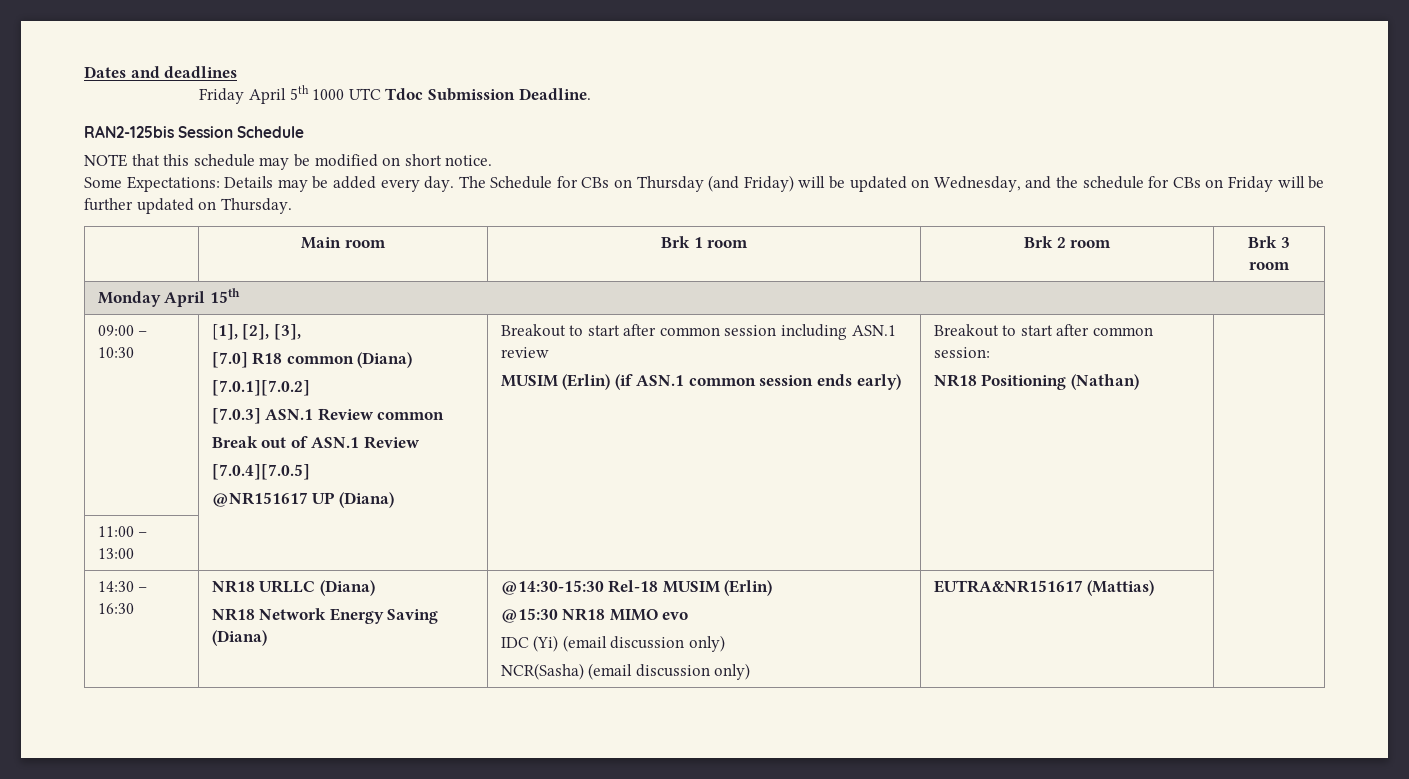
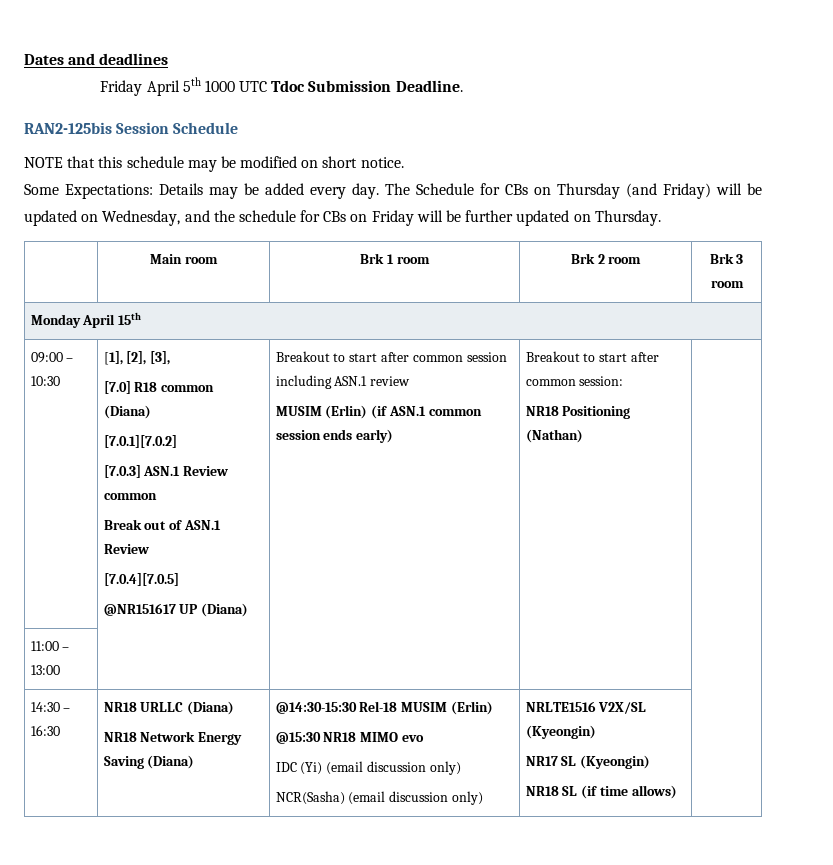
  14:30 – 16:30 | NR18 URLLC (Diana)
  NR18 Network Energy Saving (Diana) | @14:30-15:30 Rel-18 MUSIM (Erlin)
  @15:30 NR18 MIMO evo
  IDC (Yi) (email discussion only)
- NCR(Sasha) (email discussion only) | EUTRA&NR151617 (Mattias) |
+ NCR(Sasha) (email discussion only) | NRLTE1516 V2X/SL (Kyeongin)
+ NR17 SL (Kyeongin)
+ NR18 SL (if time allows) |

